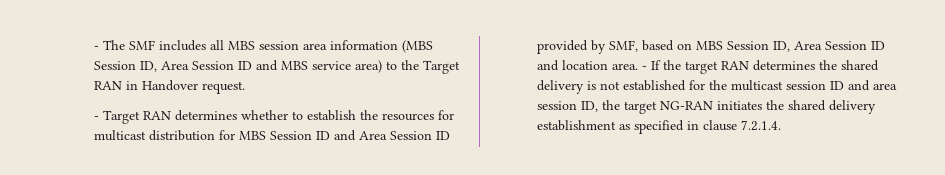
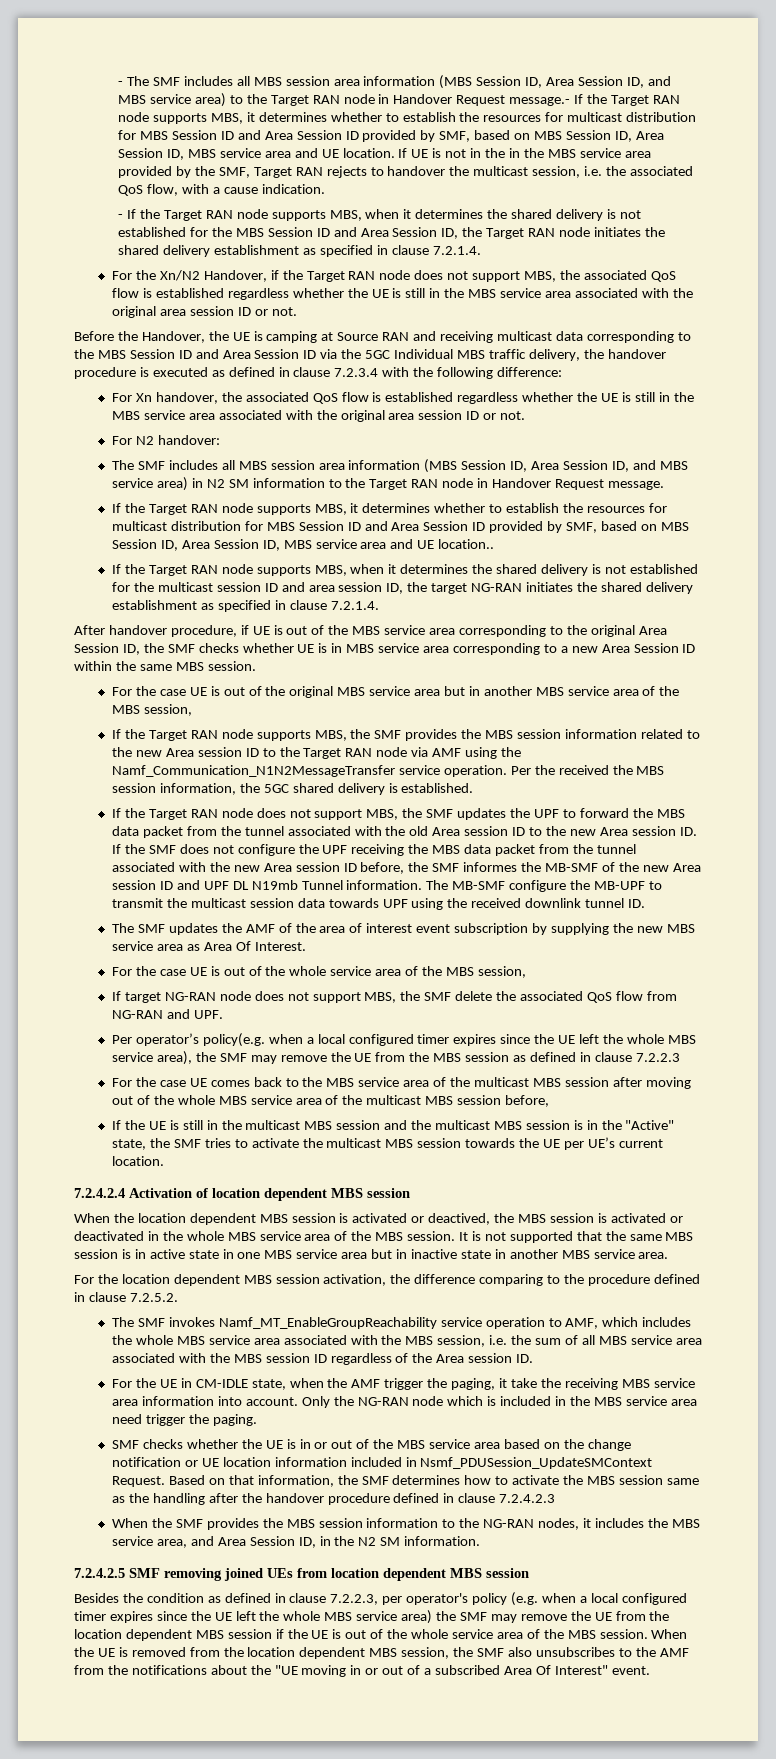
- - The SMF includes all MBS session area information (MBS Session ID, Area Session ID and MBS service area) to the Target RAN in Handover request.
- - Target RAN determines whether to establish the resources for multicast distribution for MBS Session ID and Area Session ID provided by SMF, based on MBS Session ID, Area Session ID and location area. - If the target RAN determines the shared delivery is not established for the multicast session ID and area session ID, the target NG-RAN initiates the shared delivery establishment as specified in clause 7.2.1.4.
+ - The SMF includes all MBS session area information (MBS Session ID, Area Session ID, and MBS service area) to the Target RAN node in Handover Request message.- If the Target RAN node supports MBS, it determines whether to establish the resources for multicast distribution for MBS Session ID and Area Session ID provided by SMF, based on MBS Session ID, Area Session ID, MBS service area and UE location. If UE is not in the in the MBS service area provided by the SMF, Target RAN rejects to handover the multicast session, i.e. the associated QoS flow, with a cause indication.
+ - If the Target RAN node supports MBS, when it determines the shared delivery is not established for the MBS Session ID and Area Session ID, the Target RAN node initiates the shared delivery establishment as specified in clause 7.2.1.4.
+ For the Xn/N2 Handover, if the Target RAN node does not support MBS, the associated QoS flow is established regardless whether the UE is still in the MBS service area associated with the original area session ID or not.
+ Before the Handover, the UE is camping at Source RAN and receiving multicast data corresponding to the MBS Session ID and Area Session ID via the 5GC Individual MBS traffic delivery, the handover procedure is executed as defined in clause 7.2.3.4 with the following difference:
+ For Xn handover, the associated QoS flow is established regardless whether the UE is still in the MBS service area associated with the original area session ID or not.
+ For N2 handover:
+ The SMF includes all MBS session area information (MBS Session ID, Area Session ID, and MBS service area) in N2 SM information to the Target RAN node in Handover Request message.
+ If the Target RAN node supports MBS, it determines whether to establish the resources for multicast distribution for MBS Session ID and Area Session ID provided by SMF, based on MBS Session ID, Area Session ID, MBS service area and UE location..
+ If the Target RAN node supports MBS, when it determines the shared delivery is not established for the multicast session ID and area session ID, the target NG-RAN initiates the shared delivery establishment as specified in clause 7.2.1.4.
+ After handover procedure, if UE is out of the MBS service area corresponding to the original Area Session ID, the SMF checks whether UE is in MBS service area corresponding to a new Area Session ID within the same MBS session.
+ For the case UE is out of the original MBS service area but in another MBS service area of the MBS session,
+ If the Target RAN node supports MBS, the SMF provides the MBS session information related to the new Area session ID to the Target RAN node via AMF using the Namf_Communication_N1N2MessageTransfer service operation. Per the received the MBS session information, the 5GC shared delivery is established.
+ If the Target RAN node does not support MBS, the SMF updates the UPF to forward the MBS data packet from the tunnel associated with the old Area session ID to the new Area session ID. If the SMF does not configure the UPF receiving the MBS data packet from the tunnel associated with the new Area session ID before, the SMF informes the MB-SMF of the new Area session ID and UPF DL N19mb Tunnel information. The MB-SMF configure the MB-UPF to transmit the multicast session data towards UPF using the received downlink tunnel ID.
+ The SMF updates the AMF of the area of interest event subscription by supplying the new MBS service area as Area Of Interest.
+ For the case UE is out of the whole service area of the MBS session,
+ If target NG-RAN node does not support MBS, the SMF delete the associated QoS flow from NG-RAN and UPF.
+ Per operator’s policy(e.g. when a local configured timer expires since the UE left the whole MBS service area), the SMF may remove the UE from the MBS session as defined in clause 7.2.2.3
+ For the case UE comes back to the MBS service area of the multicast MBS session after moving out of the whole MBS service area of the multicast MBS session before,
+ If the UE is still in the multicast MBS session and the multicast MBS session is in the "Active" state, the SMF tries to activate the multicast MBS session towards the UE per UE’s current location.
+ 7.2.4.2.4 Activation of location dependent MBS session
+ When the location dependent MBS session is activated or deactived, the MBS session is activated or deactivated in the whole MBS service area of the MBS session. It is not supported that the same MBS session is in active state in one MBS service area but in inactive state in another MBS service area.
+ For the location dependent MBS session activation, the difference comparing to the procedure defined in clause 7.2.5.2.
+ The SMF invokes Namf_MT_EnableGroupReachability service operation to AMF, which includes the whole MBS service area associated with the MBS session, i.e. the sum of all MBS service area associated with the MBS session ID regardless of the Area session ID.
+ For the UE in CM-IDLE state, when the AMF trigger the paging, it take the receiving MBS service area information into account. Only the NG-RAN node which is included in the MBS service area need trigger the paging.
+ SMF checks whether the UE is in or out of the MBS service area based on the change notification or UE location information included in Nsmf_PDUSession_UpdateSMContext Request. Based on that information, the SMF determines how to activate the MBS session same as the handling after the handover procedure defined in clause 7.2.4.2.3
+ When the SMF provides the MBS session information to the NG-RAN nodes, it includes the MBS service area, and Area Session ID, in the N2 SM information.
+ 7.2.4.2.5 SMF removing joined UEs from location dependent MBS session
+ Besides the condition as defined in clause 7.2.2.3, per operator's policy (e.g. when a local configured timer expires since the UE left the whole MBS service area) the SMF may remove the UE from the location dependent MBS session if the UE is out of the whole service area of the MBS session. When the UE is removed from the location dependent MBS session, the SMF also unsubscribes to the AMF from the notifications about the "UE moving in or out of a subscribed Area Of Interest" event.

